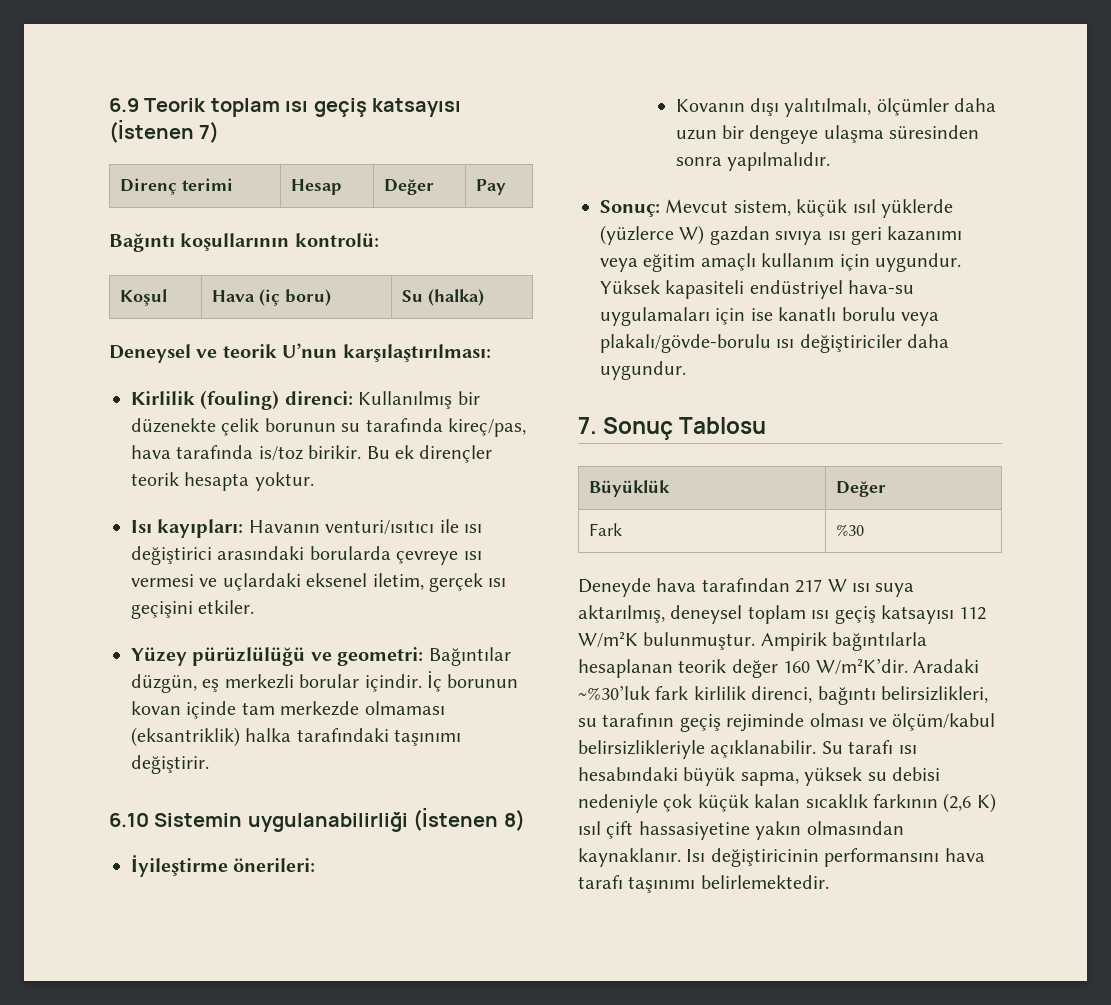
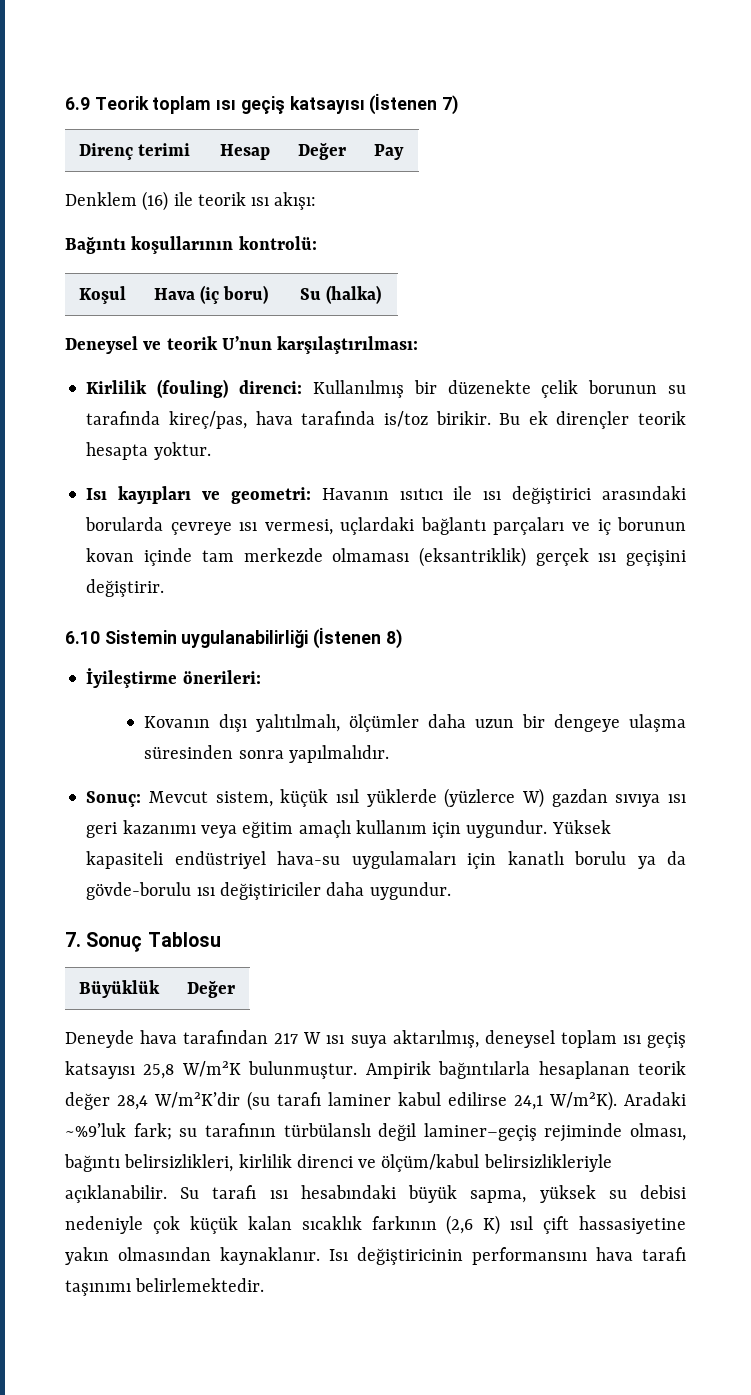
+ Denklem (16) ile teorik ısı akışı:
- Isı kayıpları: Havanın venturi/ısıtıcı ile ısı değiştirici arasındaki borularda çevreye ısı vermesi ve uçlardaki eksenel iletim, gerçek ısı geçişini etkiler.
- Yüzey pürüzlülüğü ve geometri: Bağıntılar düzgün, eş merkezli borular içindir. İç borunun kovan içinde tam merkezde olmaması (eksantriklik) halka tarafındaki taşınımı değiştirir.
+ Isı kayıpları ve geometri: Havanın ısıtıcı ile ısı değiştirici arasındaki borularda çevreye ısı vermesi, uçlardaki bağlantı parçaları ve iç borunun kovan içinde tam merkezde olmaması (eksantriklik) gerçek ısı geçişini değiştirir.
- Yüksek kapasiteli endüstriyel hava-su uygulamaları için ise kanatlı borulu veya plakalı/gövde-borulu ısı değiştiriciler daha uygundur.
+ Yüksek kapasiteli endüstriyel hava-su uygulamaları için kanatlı borulu ya da gövde-borulu ısı değiştiriciler daha uygundur.
- Fark | %30
- Deneyde hava tarafından 217 W ısı suya aktarılmış, deneysel toplam ısı geçiş katsayısı 112 W/m²K bulunmuştur.
+ Deneyde hava tarafından 217 W ısı suya aktarılmış, deneysel toplam ısı geçiş katsayısı 25,8 W/m²K bulunmuştur.
- Ampirik bağıntılarla hesaplanan teorik değer 160 W/m²K’dir. Aradaki ~%30’luk fark kirlilik direnci, bağıntı belirsizlikleri, su tarafının geçiş rejiminde olması ve ölçüm/kabul belirsizlikleriyle açıklanabilir.
+ Ampirik bağıntılarla hesaplanan teorik değer 28,4 W/m²K’dir (su tarafı laminer kabul edilirse 24,1 W/m²K). Aradaki ~%9’luk fark; su tarafının türbülanslı değil laminer–geçiş rejiminde olması, bağıntı belirsizlikleri, kirlilik direnci ve ölçüm/kabul belirsizlikleriyle açıklanabilir.

